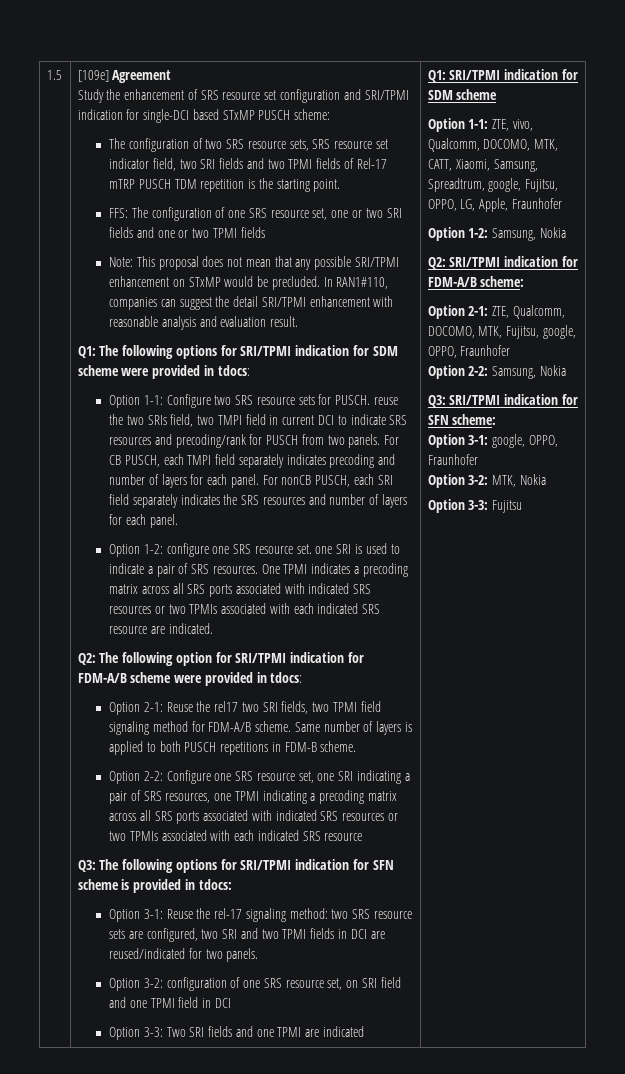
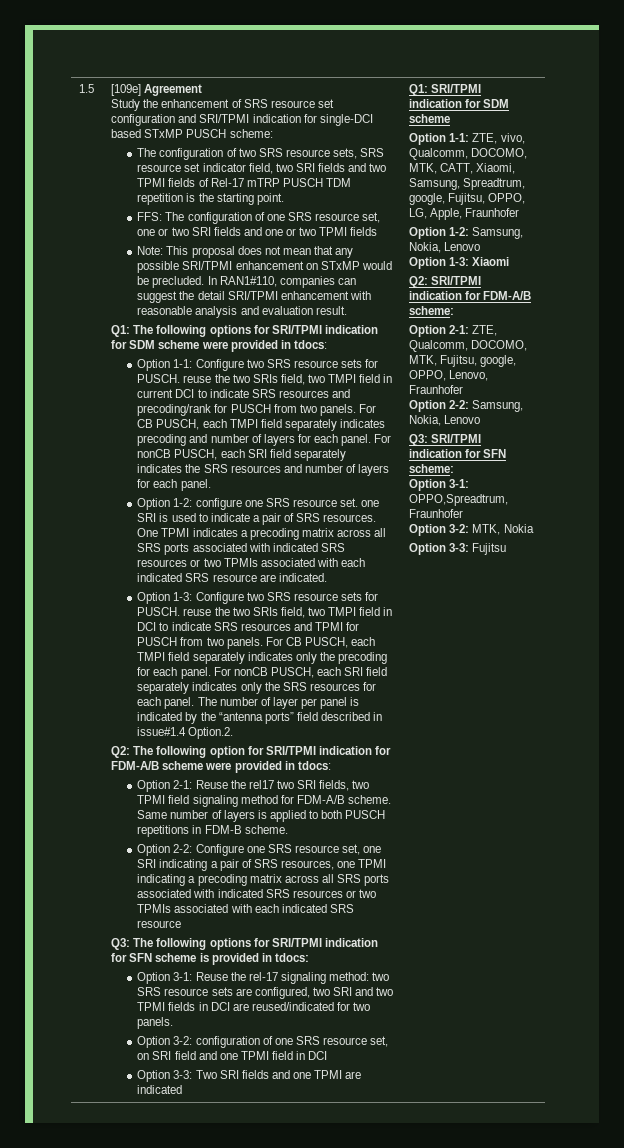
+ Option 1-3: Configure two SRS resource sets for PUSCH. reuse the two SRIs field, two TMPI field in DCI to indicate SRS resources and TPMI for PUSCH from two panels. For CB PUSCH, each TMPI field separately indicates only the precoding for each panel. For nonCB PUSCH, each SRI field separately indicates only the SRS resources for each panel. The number of layer per panel is indicated by the “antenna ports” field described in issue#1.4 Option.2.
- Option 1-2: Samsung, Nokia
+ Option 1-2: Samsung, Nokia, Lenovo
+ Option 1-3: Xiaomi
- Option 2-1: ZTE, Qualcomm, DOCOMO, MTK, Fujitsu, google, OPPO, Fraunhofer
+ Option 2-1: ZTE, Qualcomm, DOCOMO, MTK, Fujitsu, google, OPPO, Lenovo, Fraunhofer
- Option 2-2: Samsung, Nokia
+ Option 2-2: Samsung, Nokia, Lenovo
- Option 3-1: google, OPPO, Fraunhofer
+ Option 3-1: OPPO,Spreadtrum, Fraunhofer

